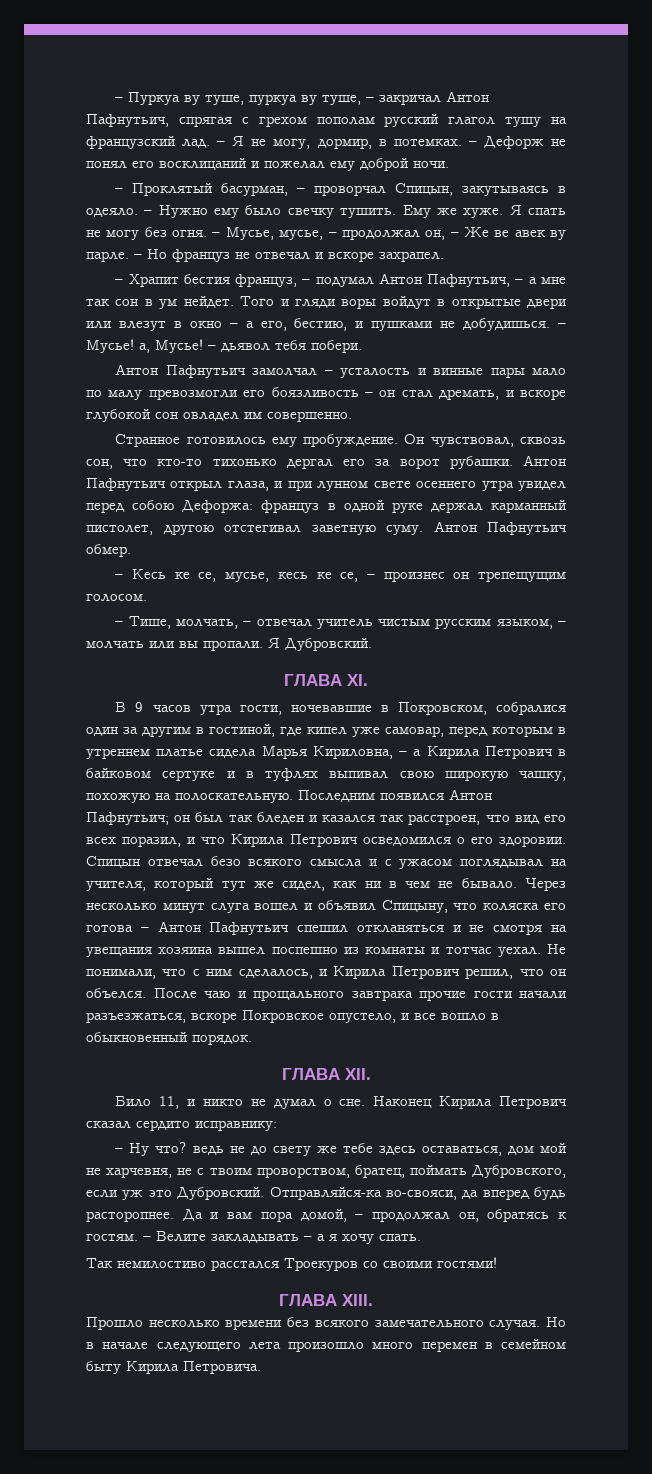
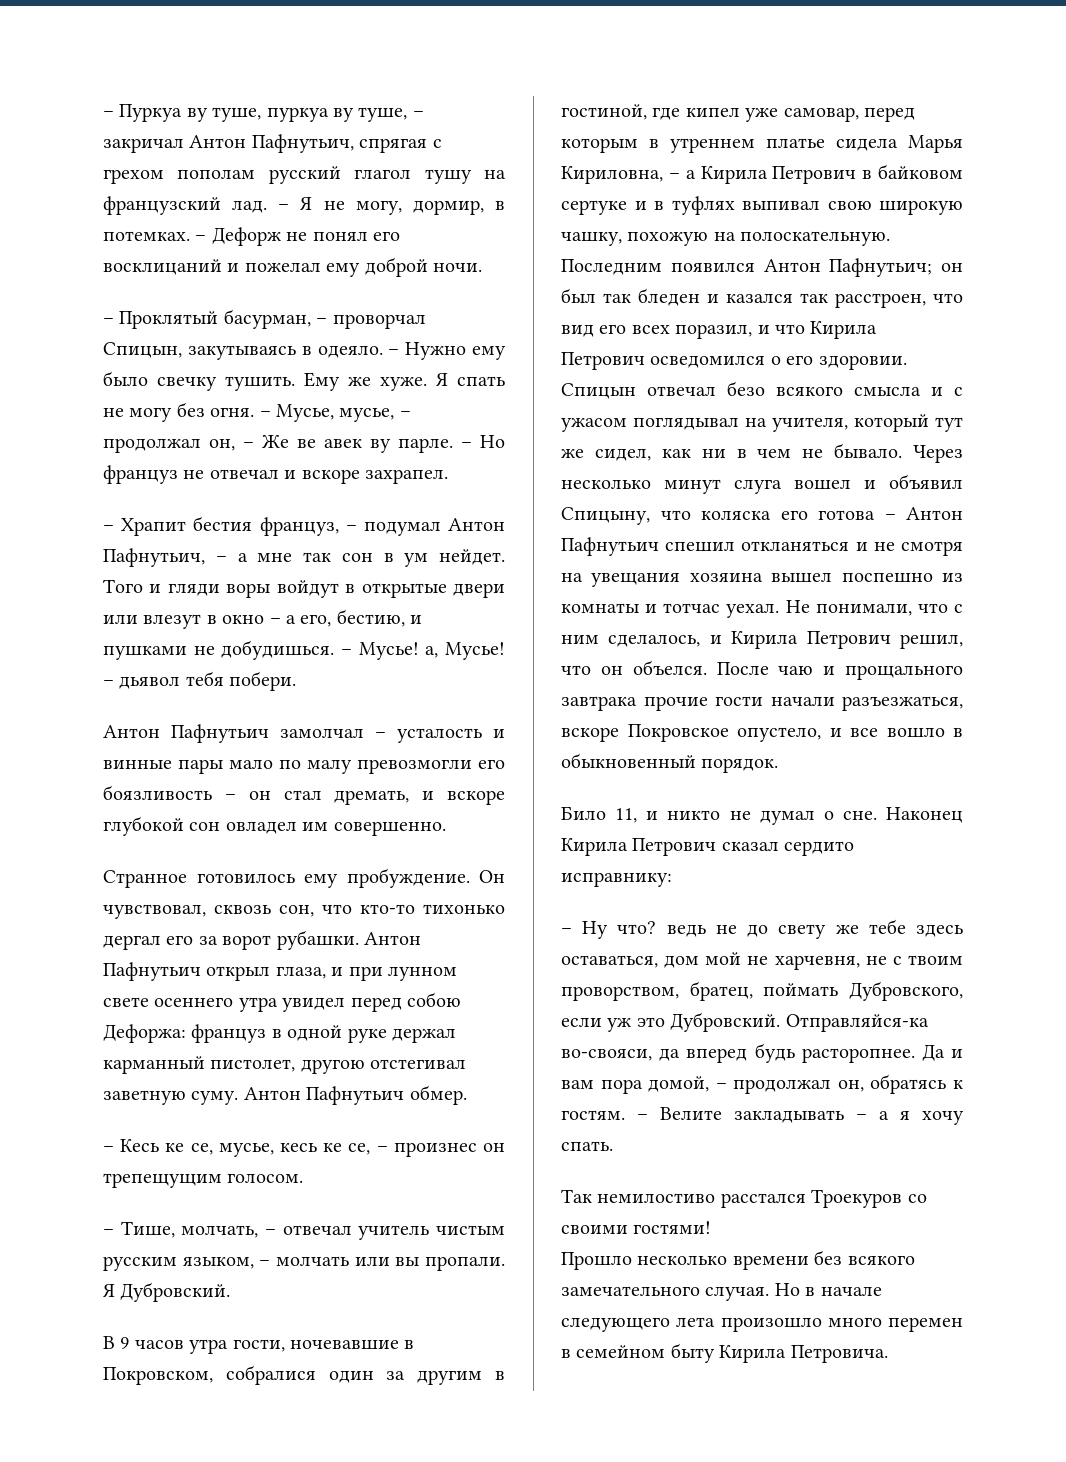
- ГЛАВА XI.
- ГЛАВА XII.
- ГЛАВА ХIII.

